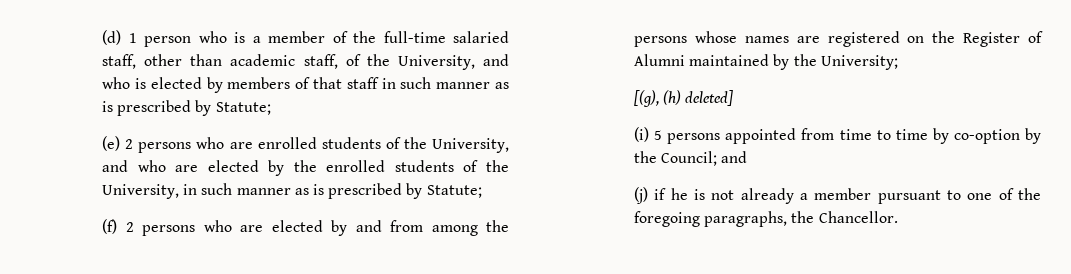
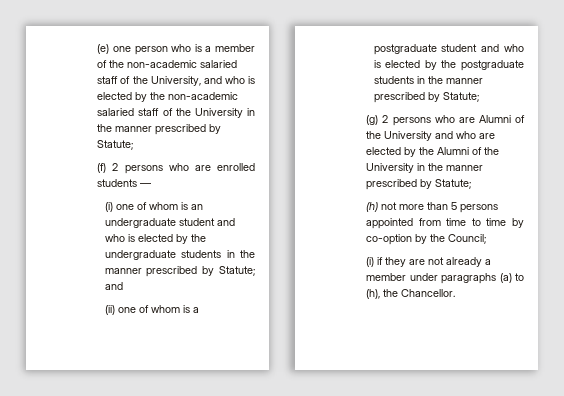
- (d) 1 person who is a member of the full-time salaried staff, other than academic staff, of the University, and who is elected by members of that staff in such manner as is prescribed by Statute;
- (e) 2 persons who are enrolled students of the University, and who are elected by the enrolled students of the University, in such manner as is prescribed by Statute;
+ (e) one person who is a member of the non-academic salaried staff of the University, and who is elected by the non-academic salaried staff of the University in the manner prescribed by Statute;
- (f) 2 persons who are elected by and from among the persons whose names are registered on the Register of Alumni maintained by the University;
- [(g), (h) deleted]
- (i) 5 persons appointed from time to time by co-option by the Council; and
- (j) if he is not already a member pursuant to one of the foregoing paragraphs, the Chancellor.
+ (f) 2 persons who are enrolled students —
+ (i) one of whom is an undergraduate student and who is elected by the undergraduate students in the manner prescribed by Statute; and
+ (ii) one of whom is a postgraduate student and who is elected by the postgraduate students in the manner prescribed by Statute;
+ (g) 2 persons who are Alumni of the University and who are elected by the Alumni of the University in the manner prescribed by Statute;
+ (h) not more than 5 persons appointed from time to time by co-option by the Council;
+ (i) if they are not already a member under paragraphs (a) to (h), the Chancellor.

